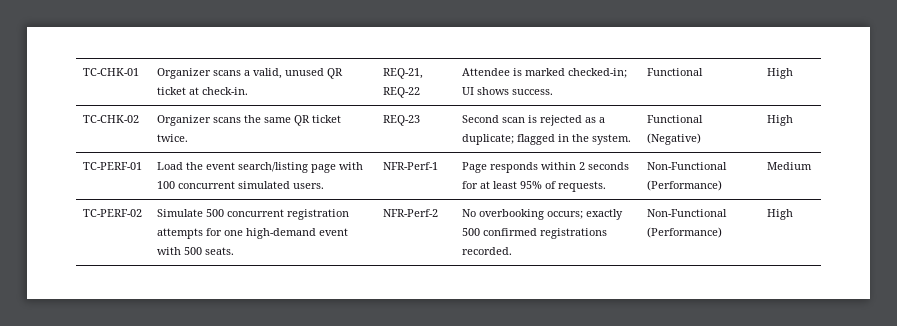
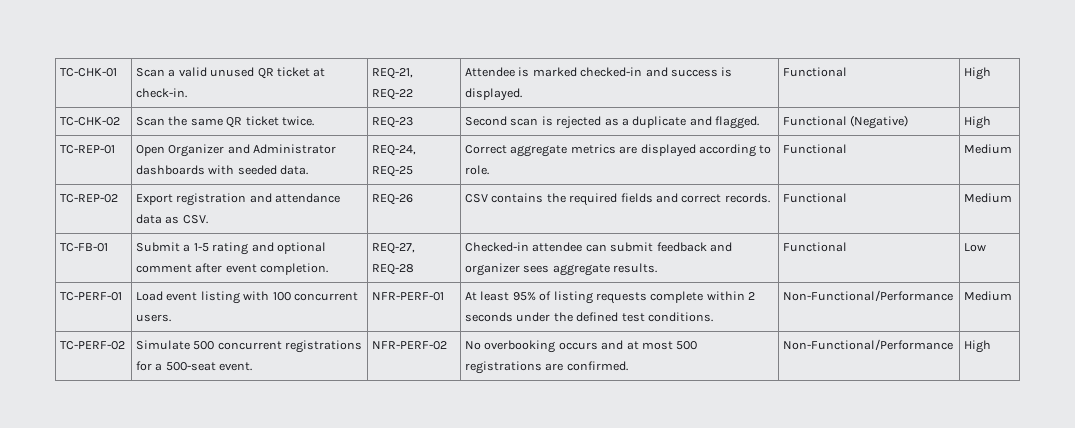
- TC-CHK-01 | Organizer scans a valid, unused QR ticket at check-in. | REQ-21, REQ-22 | Attendee is marked checked-in; UI shows success. | Functional | High
+ TC-CHK-01 | Scan a valid unused QR ticket at check-in. | REQ-21, REQ-22 | Attendee is marked checked-in and success is displayed. | Functional | High
- TC-CHK-02 | Organizer scans the same QR ticket twice. | REQ-23 | Second scan is rejected as a duplicate; flagged in the system. | Functional (Negative) | High
- TC-PERF-01 | Load the event search/listing page with 100 concurrent simulated users. | NFR-Perf-1 | Page responds within 2 seconds for at least 95% of requests. | Non-Functional (Performance) | Medium
+ TC-CHK-02 | Scan the same QR ticket twice. | REQ-23 | Second scan is rejected as a duplicate and flagged. | Functional (Negative) | High
+ TC-REP-01 | Open Organizer and Administrator dashboards with seeded data. | REQ-24, REQ-25 | Correct aggregate metrics are displayed according to role. | Functional | Medium
+ TC-REP-02 | Export registration and attendance data as CSV. | REQ-26 | CSV contains the required fields and correct records. | Functional | Medium
+ TC-FB-01 | Submit a 1-5 rating and optional comment after event completion. | REQ-27, REQ-28 | Checked-in attendee can submit feedback and organizer sees aggregate results. | Functional | Low
+ TC-PERF-01 | Load event listing with 100 concurrent users. | NFR-PERF-01 | At least 95% of listing requests complete within 2 seconds under the defined test conditions. | Non-Functional/Performance | Medium
- TC-PERF-02 | Simulate 500 concurrent registration attempts for one high-demand event with 500 seats. | NFR-Perf-2 | No overbooking occurs; exactly 500 confirmed registrations recorded. | Non-Functional (Performance) | High
+ TC-PERF-02 | Simulate 500 concurrent registrations for a 500-seat event. | NFR-PERF-02 | No overbooking occurs and at most 500 registrations are confirmed. | Non-Functional/Performance | High

